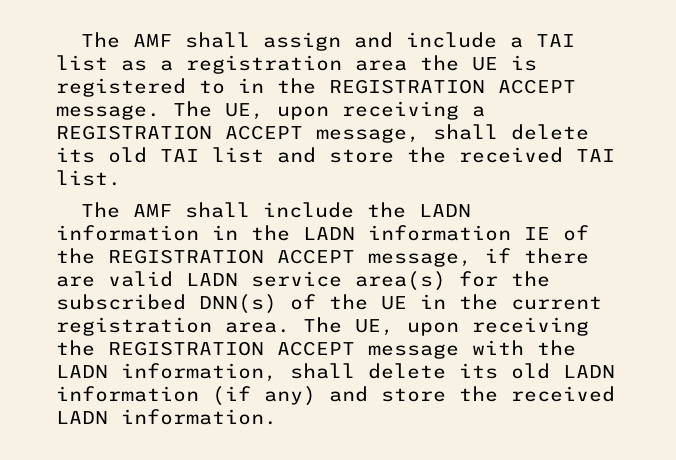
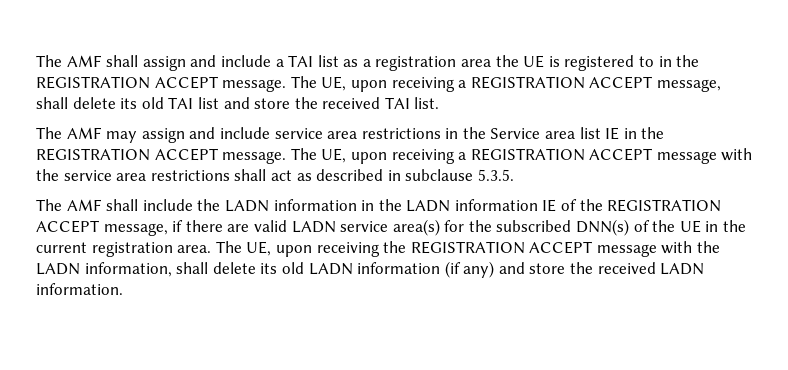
+ The AMF may assign and include service area restrictions in the Service area list IE in the REGISTRATION ACCEPT message. The UE, upon receiving a REGISTRATION ACCEPT message with the service area restrictions shall act as described in subclause 5.3.5.

